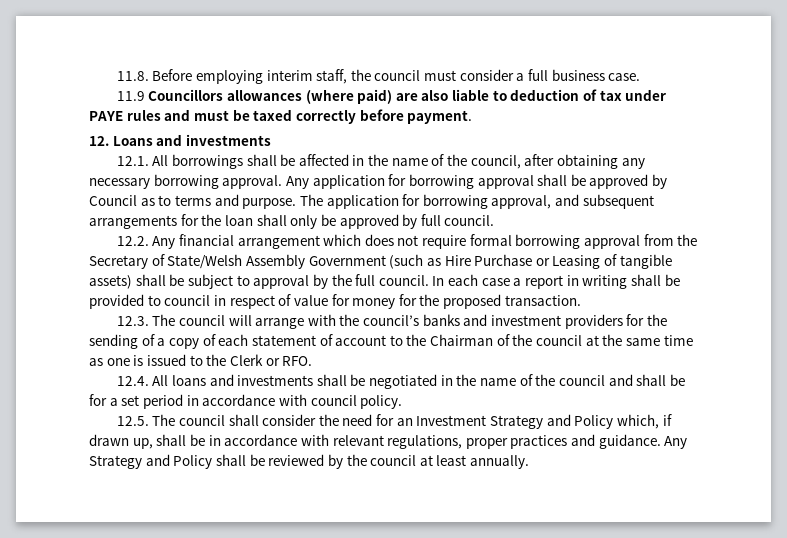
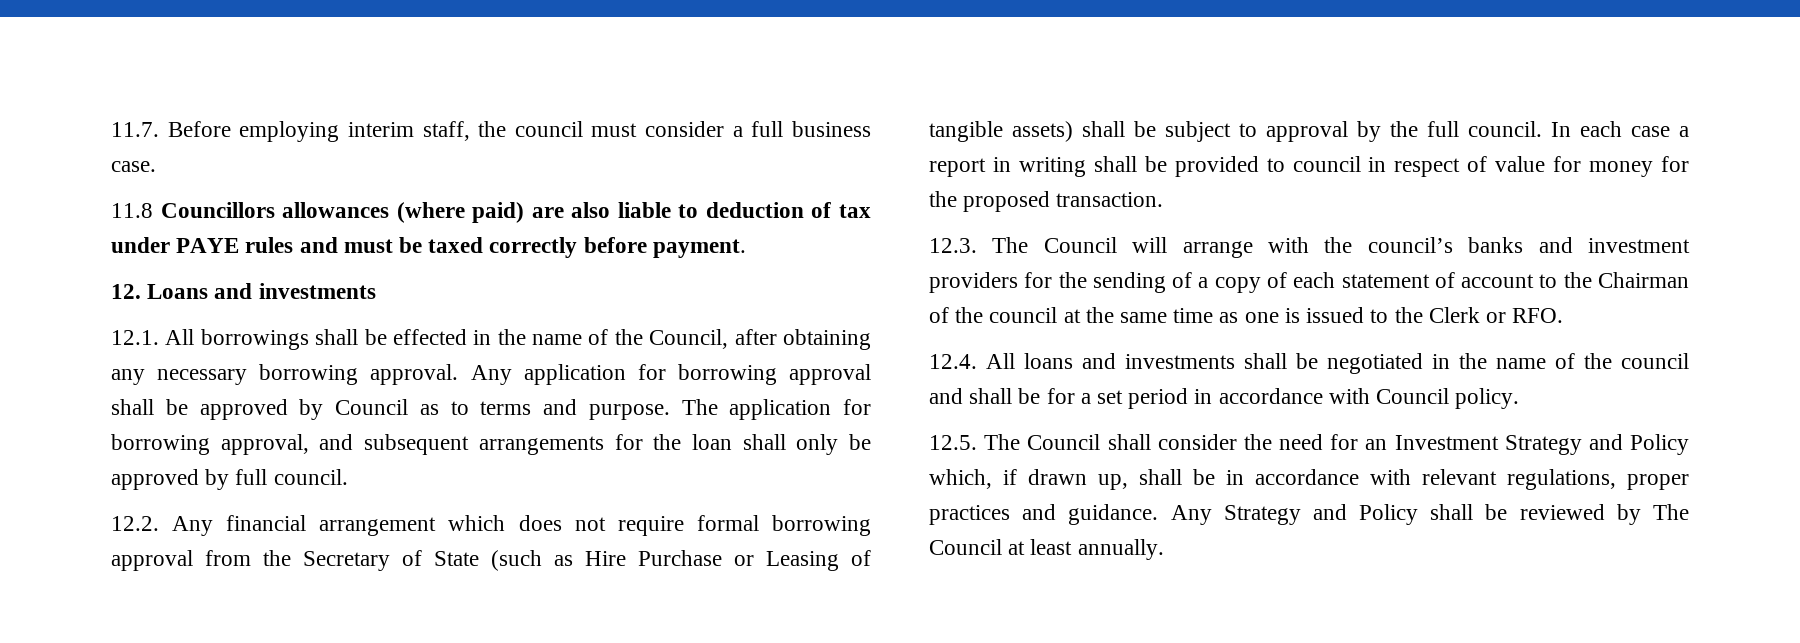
- 11.8. Before employing interim staff, the council must consider a full business case.
+ 11.7. Before employing interim staff, the council must consider a full business case.
- 11.9 Councillors allowances (where paid) are also liable to deduction of tax under PAYE rules and must be taxed correctly before payment.
+ 11.8 Councillors allowances (where paid) are also liable to deduction of tax under PAYE rules and must be taxed correctly before payment.
- 12.1. All borrowings shall be affected in the name of the council, after obtaining any necessary borrowing approval.
+ 12.1. All borrowings shall be effected in the name of the Council, after obtaining any necessary borrowing approval.
- 12.2. Any financial arrangement which does not require formal borrowing approval from the Secretary of State/Welsh Assembly Government (such as Hire Purchase or Leasing of tangible assets) shall be subject to approval by the full council.
+ 12.2. Any financial arrangement which does not require formal borrowing approval from the Secretary of State (such as Hire Purchase or Leasing of tangible assets) shall be subject to approval by the full council.
- 12.3. The council will arrange with the council’s banks and investment providers for the sending of a copy of each statement of account to the Chairman of the council at the same time as one is issued to the Clerk or RFO.
+ 12.3. The Council will arrange with the council’s banks and investment providers for the sending of a copy of each statement of account to the Chairman of the council at the same time as one is issued to the Clerk or RFO.
- 12.4. All loans and investments shall be negotiated in the name of the council and shall be for a set period in accordance with council policy.
+ 12.4. All loans and investments shall be negotiated in the name of the council and shall be for a set period in accordance with Council policy.
- 12.5. The council shall consider the need for an Investment Strategy and Policy which, if drawn up, shall be in accordance with relevant regulations, proper practices and guidance.
+ 12.5. The Council shall consider the need for an Investment Strategy and Policy which, if drawn up, shall be in accordance with relevant regulations, proper practices and guidance.
- Any Strategy and Policy shall be reviewed by the council at least annually.
+ Any Strategy and Policy shall be reviewed by The Council at least annually.

